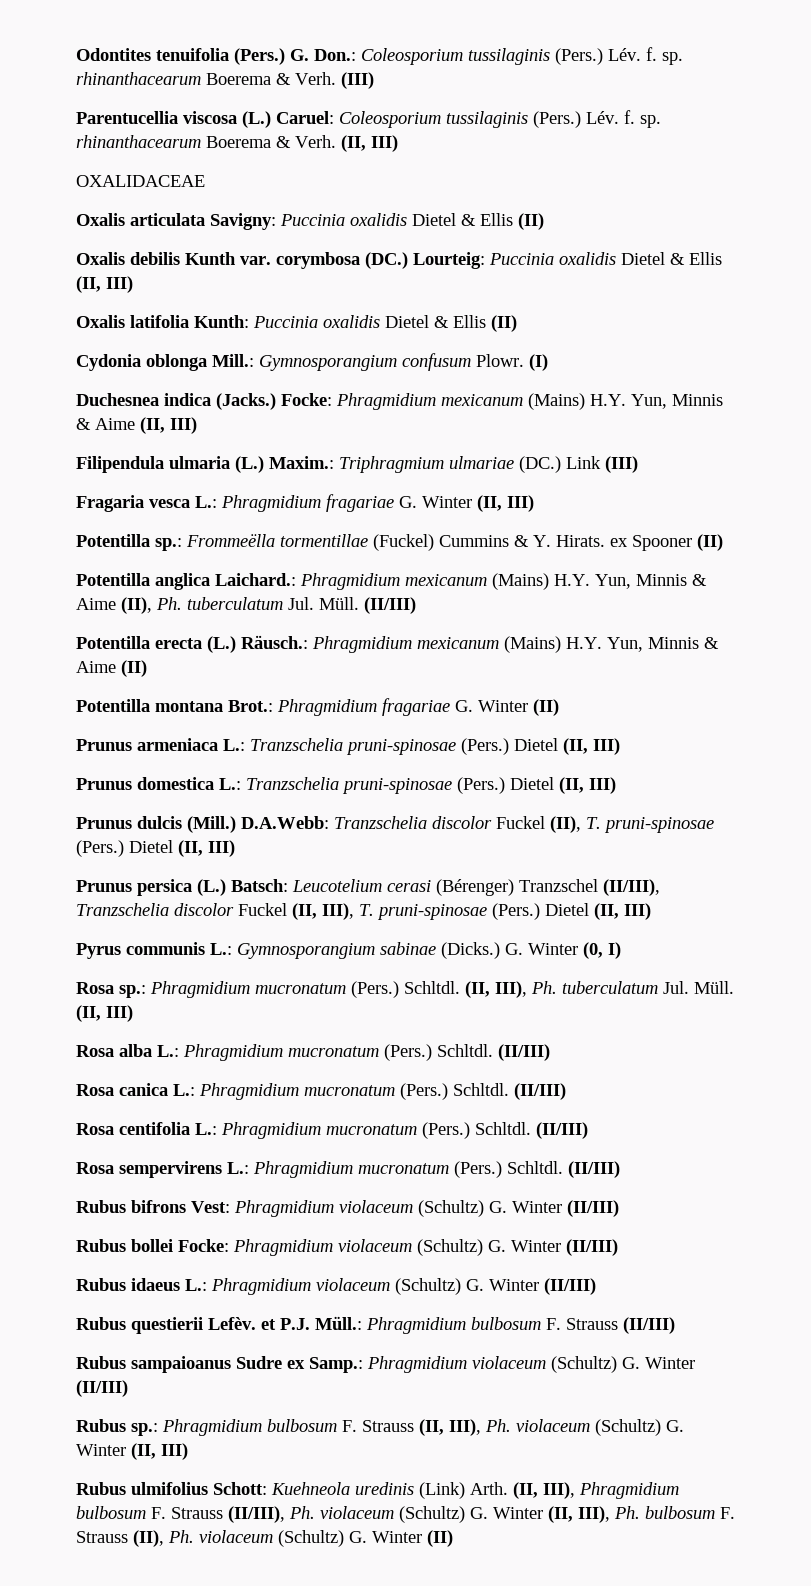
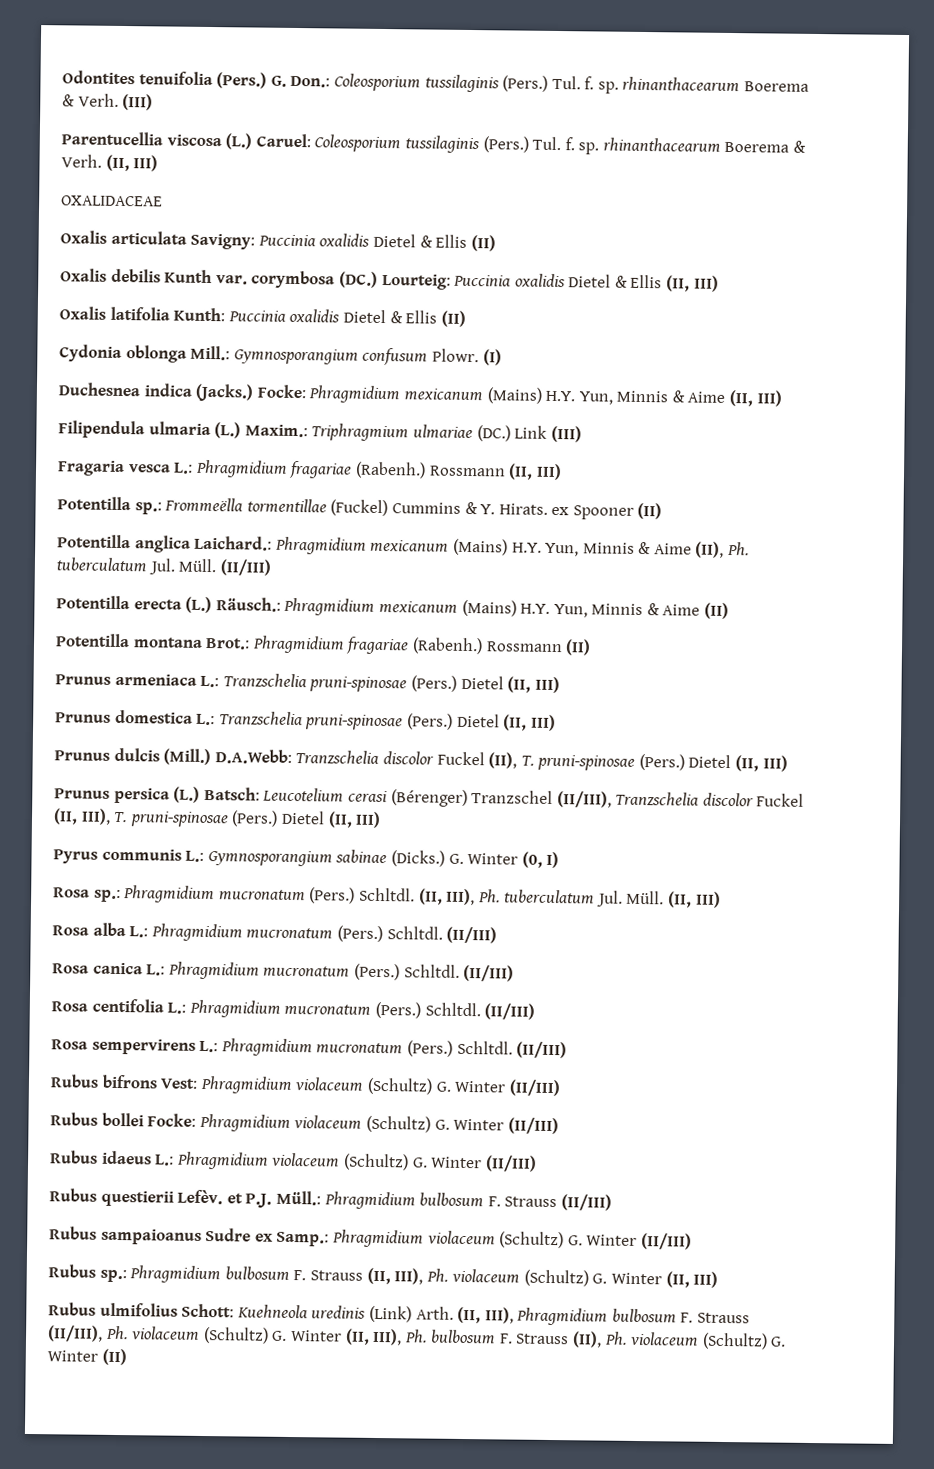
- G. Don.: Coleosporium tussilaginis (Pers.) Lév. f. sp. rhinanthacearum Boerema & Verh.
+ G. Don.: Coleosporium tussilaginis (Pers.) Tul. f. sp. rhinanthacearum Boerema & Verh.
- Parentucellia viscosa (L.) Caruel: Coleosporium tussilaginis (Pers.) Lév. f. sp. rhinanthacearum Boerema & Verh.
+ Parentucellia viscosa (L.) Caruel: Coleosporium tussilaginis (Pers.) Tul. f. sp. rhinanthacearum Boerema & Verh.
- Fragaria vesca L.: Phragmidium fragariae G. Winter (II, III)
+ Fragaria vesca L.: Phragmidium fragariae (Rabenh.) Rossmann (II, III)
- Potentilla montana Brot.: Phragmidium fragariae G. Winter (II)
+ Potentilla montana Brot.: Phragmidium fragariae (Rabenh.) Rossmann (II)

